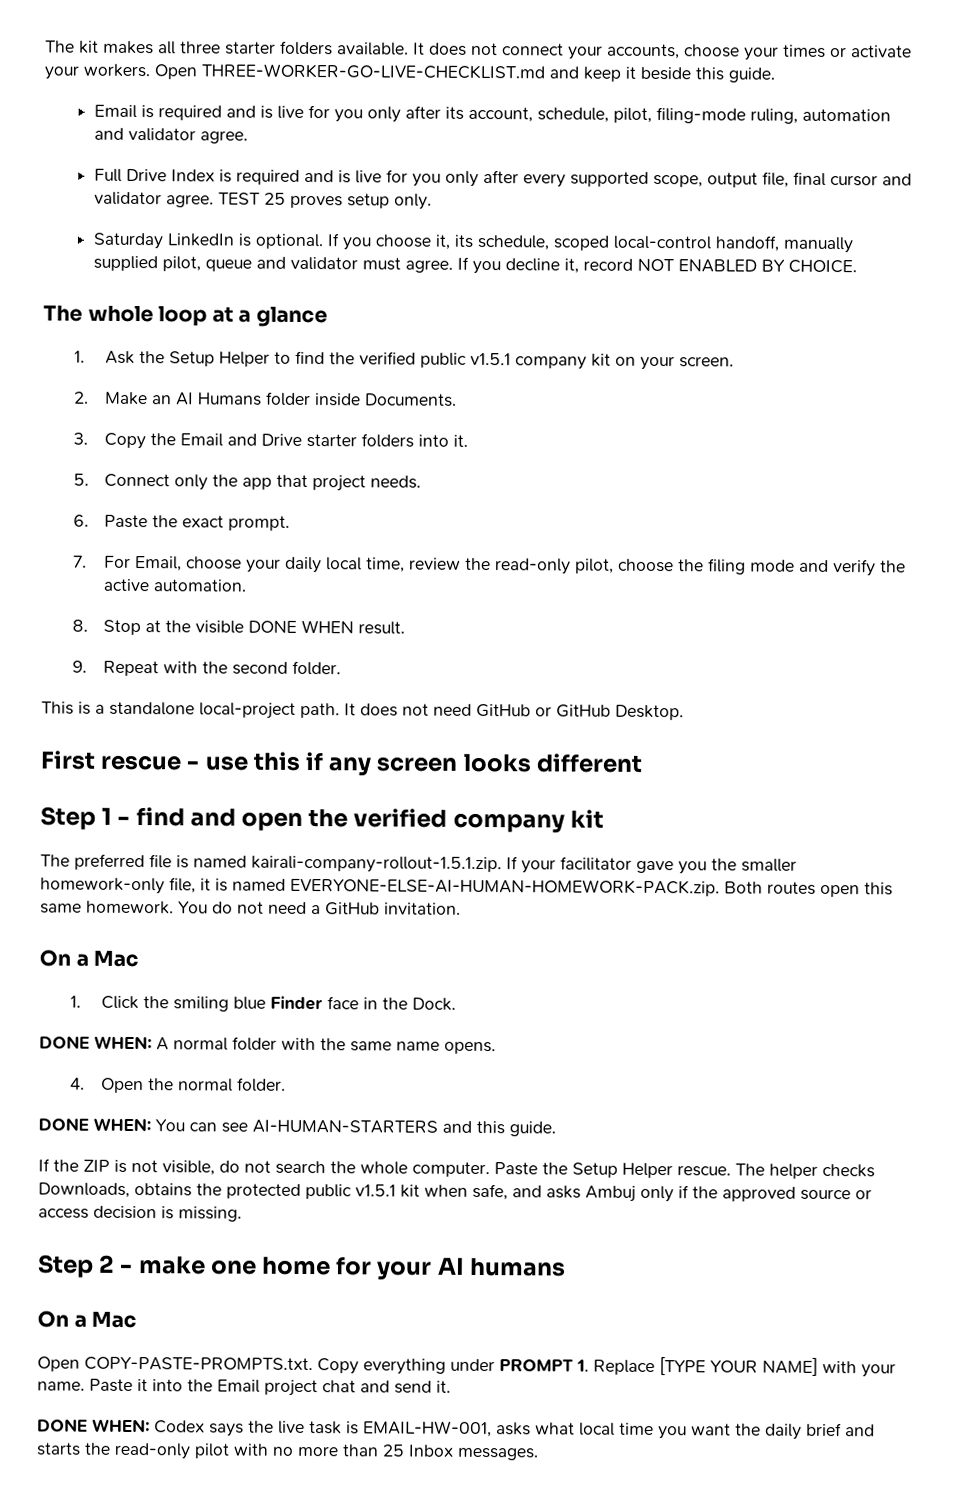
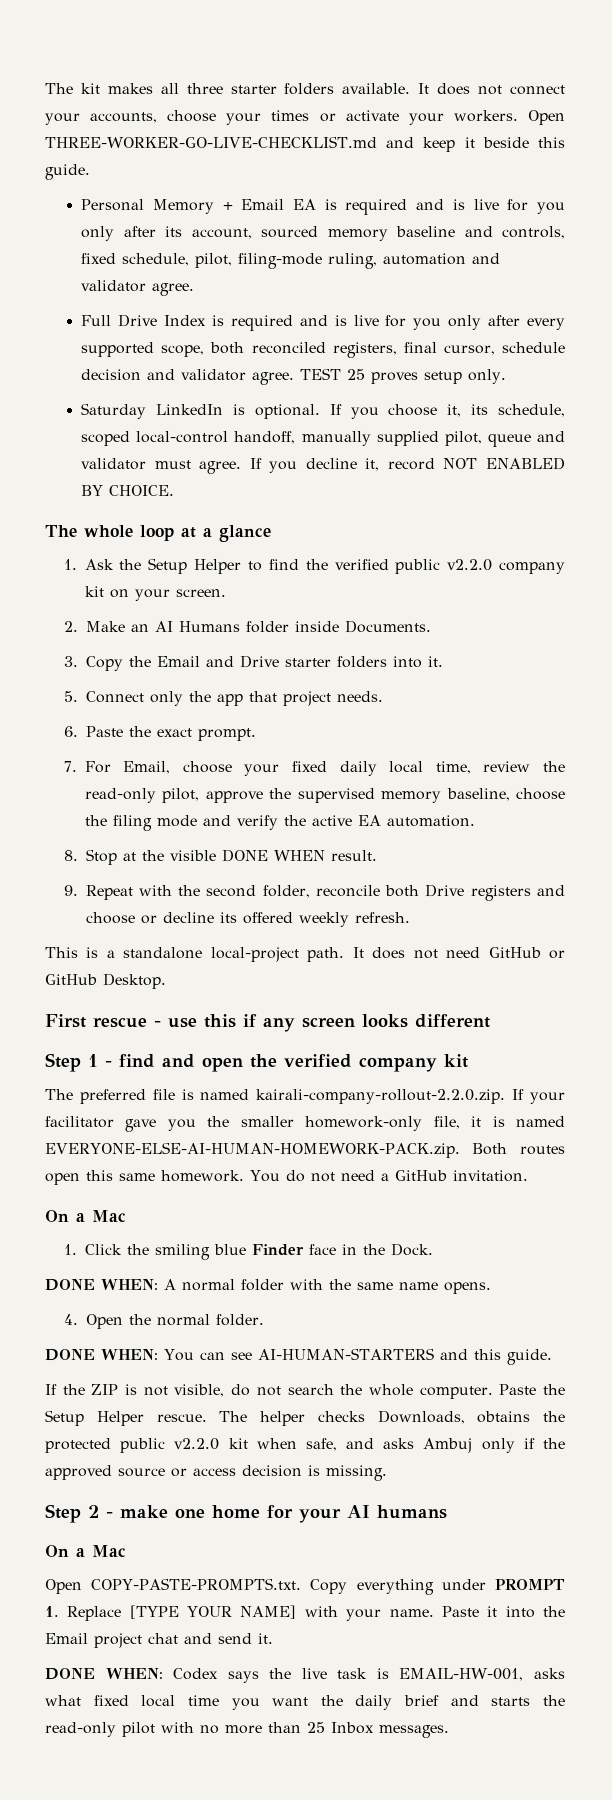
- Email is required and is live for you only after its account, schedule, pilot, filing-mode ruling, automation and validator agree.
+ Personal Memory + Email EA is required and is live for you only after its account, sourced memory baseline and controls, fixed schedule, pilot, filing-mode ruling, automation and validator agree.
- Full Drive Index is required and is live for you only after every supported scope, output file, final cursor and validator agree.
+ Full Drive Index is required and is live for you only after every supported scope, both reconciled registers, final cursor, schedule decision and validator agree.
- 1. Ask the Setup Helper to find the verified public v1.5.1 company kit on your screen.
+ 1. Ask the Setup Helper to find the verified public v2.2.0 company kit on your screen.
- 7. For Email, choose your daily local time, review the read-only pilot, choose the filing mode and verify the active automation.
+ 7. For Email, choose your fixed daily local time, review the read-only pilot, approve the supervised memory baseline, choose the filing mode and verify the active EA automation.
- 9. Repeat with the second folder.
+ 9. Repeat with the second folder, reconcile both Drive registers and choose or decline its offered weekly refresh.
- The preferred file is named kairali-company-rollout-1.5.1.zip. If your facilitator gave you the smaller homework-only file, it is named EVERYONE-ELSE-AI-HUMAN-HOMEWORK-PACK.zip. Both routes open this same homework.
+ The preferred file is named kairali-company-rollout-2.2.0.zip. If your facilitator gave you the smaller homework-only file, it is named EVERYONE-ELSE-AI-HUMAN-HOMEWORK-PACK.zip. Both routes open this same homework.
- The helper checks Downloads, obtains the protected public v1.5.1 kit when safe, and asks Ambuj only if the approved source or access decision is missing.
+ The helper checks Downloads, obtains the protected public v2.2.0 kit when safe, and asks Ambuj only if the approved source or access decision is missing.
- DONE WHEN: Codex says the live task is EMAIL-HW-001, asks what local time you want the daily brief and starts the read-only pilot with no more than 25 Inbox messages.
+ DONE WHEN: Codex says the live task is EMAIL-HW-001, asks what fixed local time you want the daily brief and starts the read-only pilot with no more than 25 Inbox messages.

